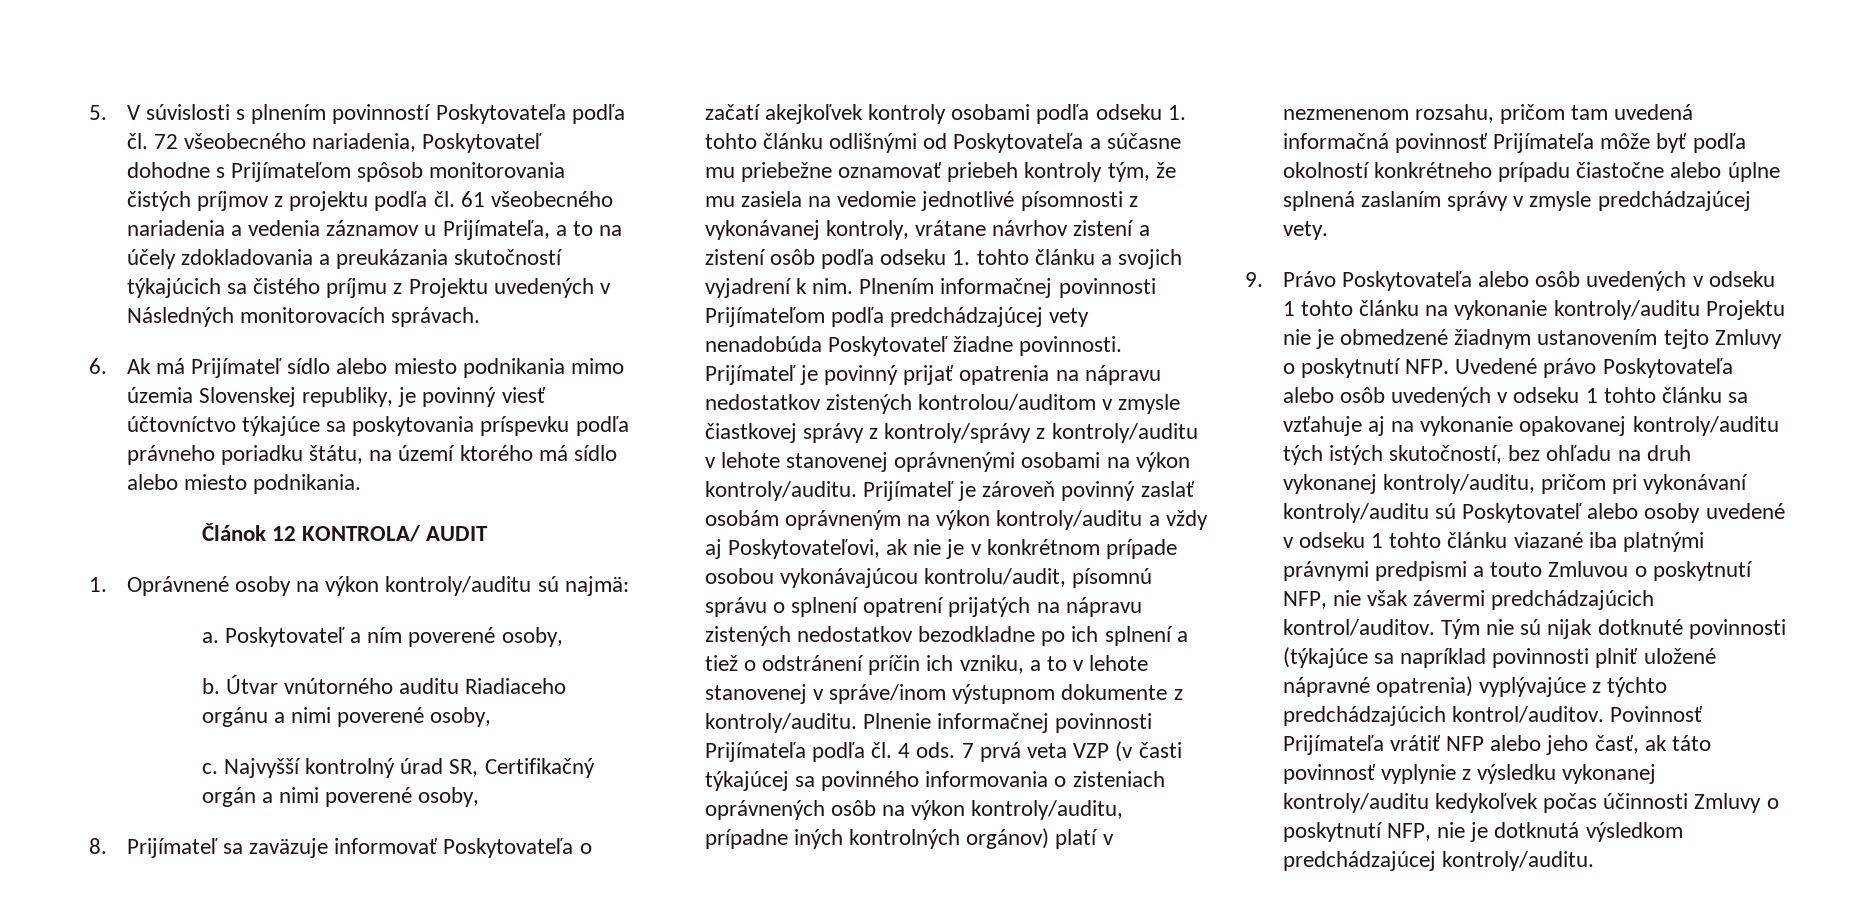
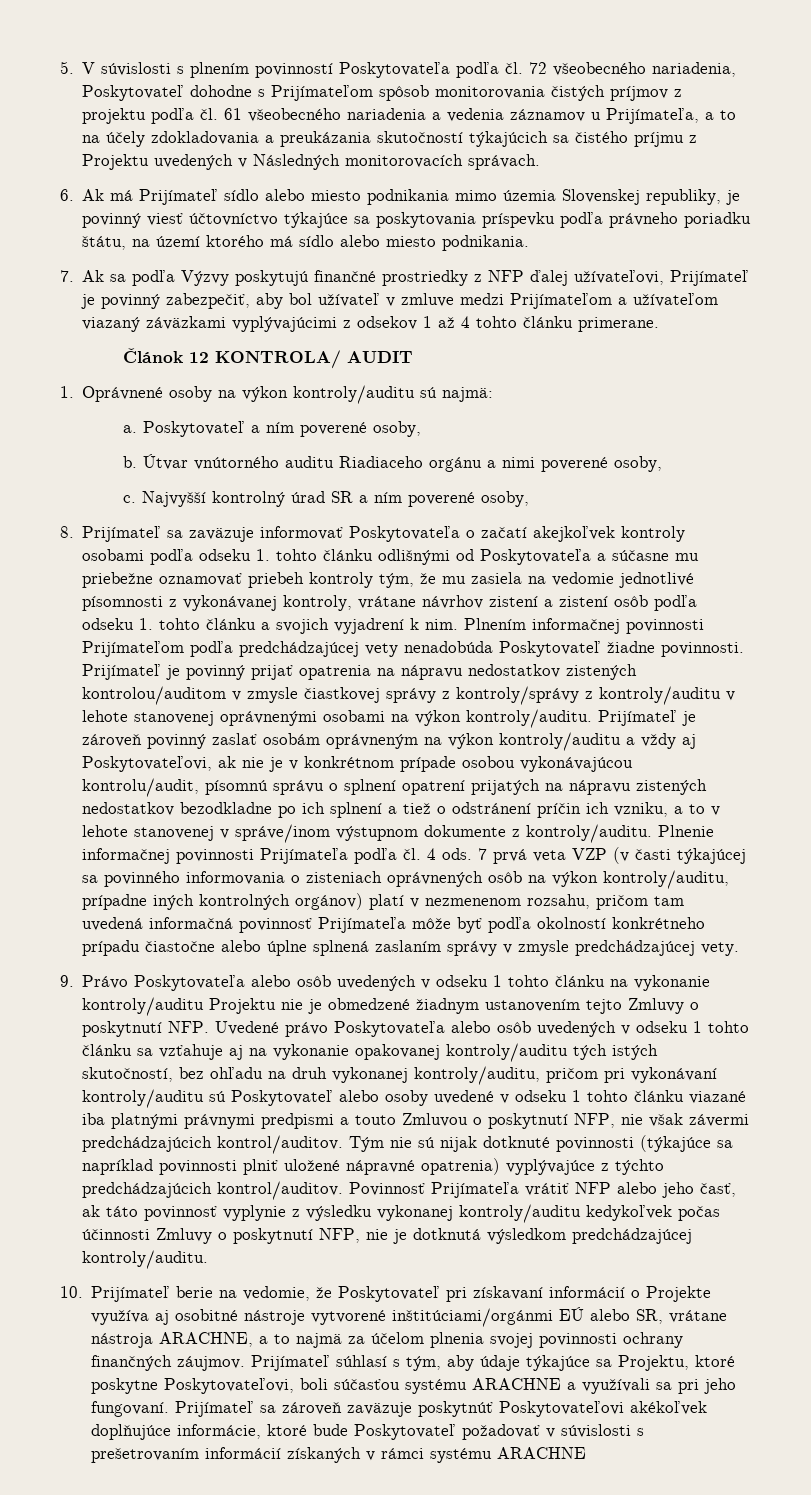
+ 7. Ak sa podľa Výzvy poskytujú finančné prostriedky z NFP ďalej užívateľovi, Prijímateľ je povinný zabezpečiť, aby bol užívateľ v zmluve medzi Prijímateľom a užívateľom viazaný záväzkami vyplývajúcimi z odsekov 1 až 4 tohto článku primerane.
- Najvyšší kontrolný úrad SR, Certifikačný orgán a nimi poverené osoby,
+ Najvyšší kontrolný úrad SR a ním poverené osoby,
+ 10. Prijímateľ berie na vedomie, že Poskytovateľ pri získavaní informácií o Projekte využíva aj osobitné nástroje vytvorené inštitúciami/orgánmi EÚ alebo SR, vrátane nástroja ARACHNE, a to najmä za účelom plnenia svojej povinnosti ochrany finančných záujmov. Prijímateľ súhlasí s tým, aby údaje týkajúce sa Projektu, ktoré poskytne Poskytovateľovi, boli súčasťou systému ARACHNE a využívali sa pri jeho fungovaní. Prijímateľ sa zároveň zaväzuje poskytnúť Poskytovateľovi akékoľvek doplňujúce informácie, ktoré bude Poskytovateľ požadovať v súvislosti s prešetrovaním informácií získaných v rámci systému ARACHNE

